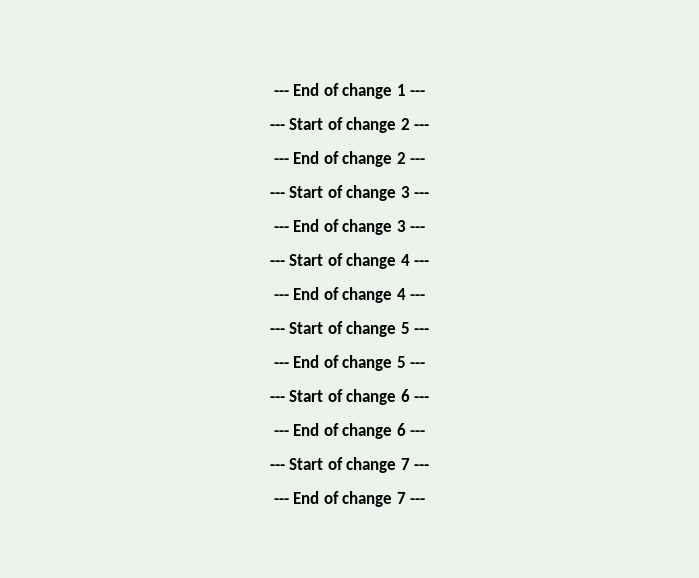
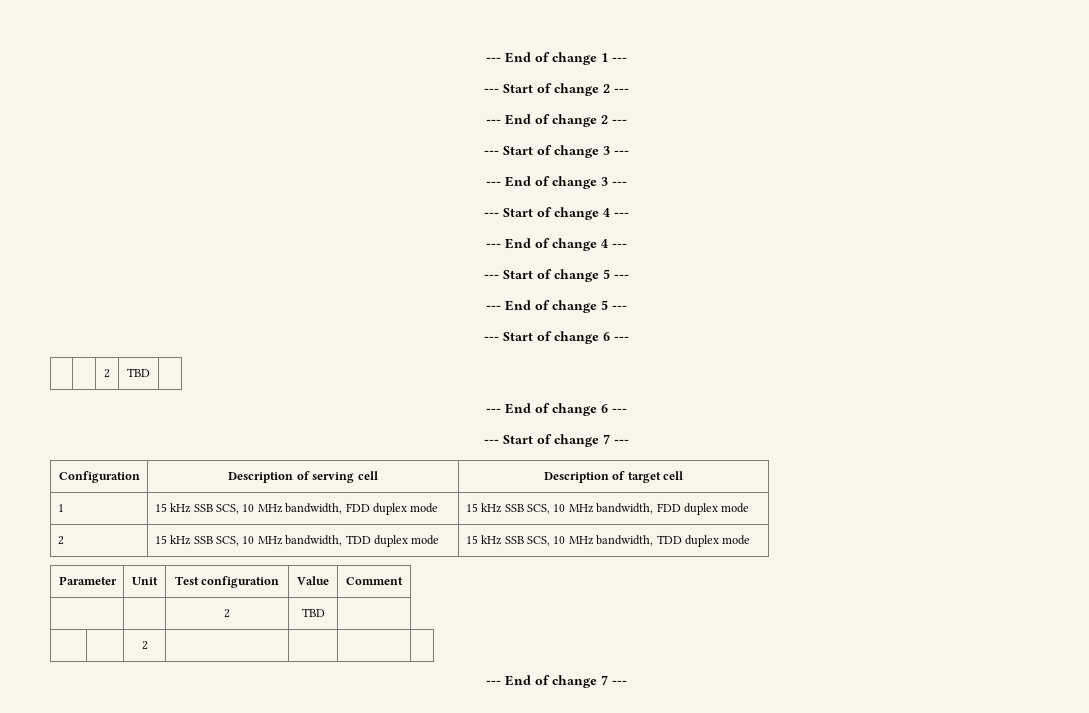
  --- Start of change 6 ---
+ | | 2 | TBD |
+ Configuration | Description of serving cell | Description of target cell
+ 1 | 15 kHz SSB SCS, 10 MHz bandwidth, FDD duplex mode | 15 kHz SSB SCS, 10 MHz bandwidth, FDD duplex mode
+ 2 | 15 kHz SSB SCS, 10 MHz bandwidth, TDD duplex mode | 15 kHz SSB SCS, 10 MHz bandwidth, TDD duplex mode
+ Parameter | Unit | Test configuration | Value | Comment
+ | | 2 | TBD |
+ | | 2 | | | |

